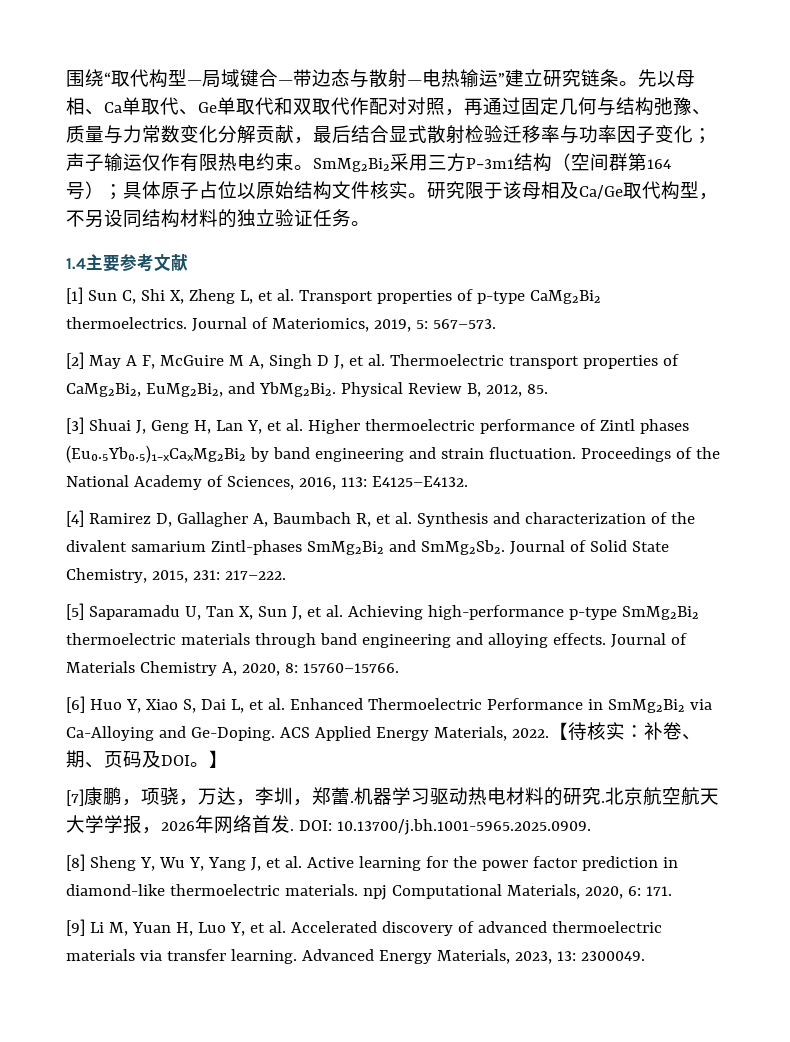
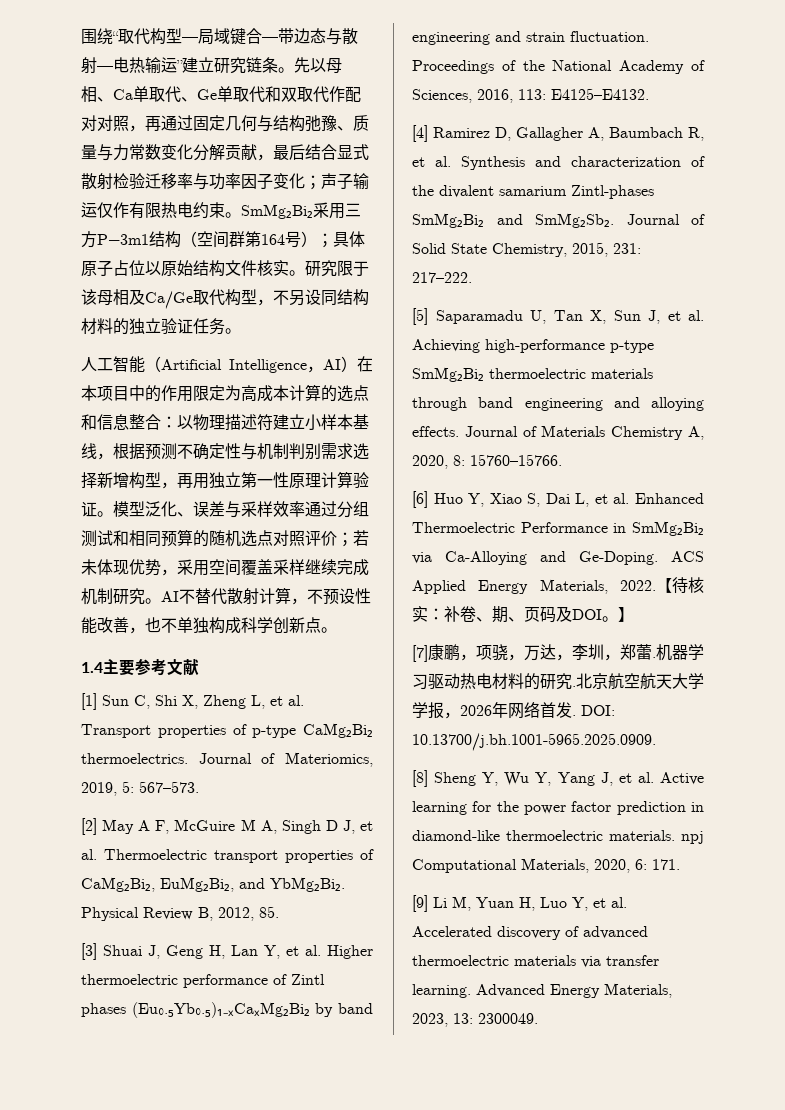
+ 人工智能（Artificial Intelligence，AI）在本项目中的作用限定为高成本计算的选点和信息整合：以物理描述符建立小样本基线，根据预测不确定性与机制判别需求选择新增构型，再用独立第一性原理计算验证。模型泛化、误差与采样效率通过分组测试和相同预算的随机选点对照评价；若未体现优势，采用空间覆盖采样继续完成机制研究。AI不替代散射计算，不预设性能改善，也不单独构成科学创新点。

